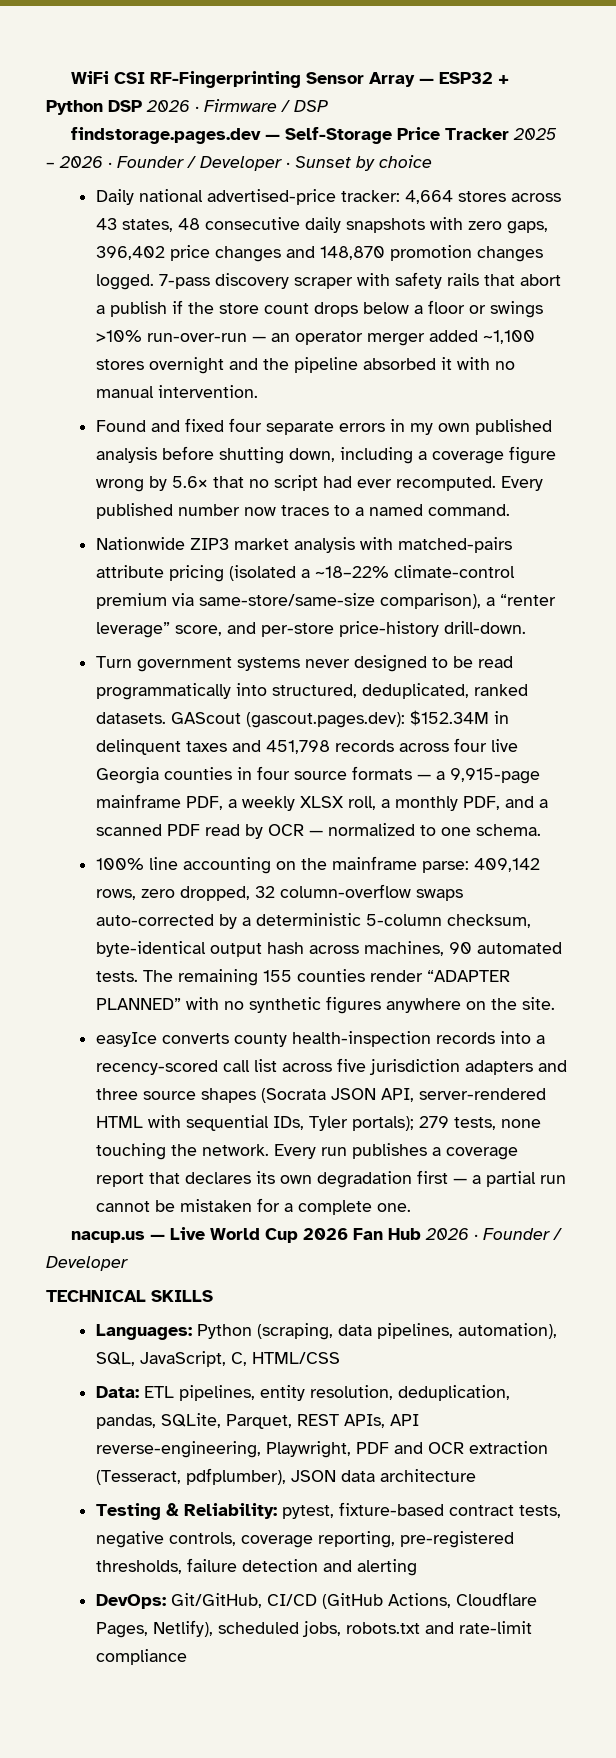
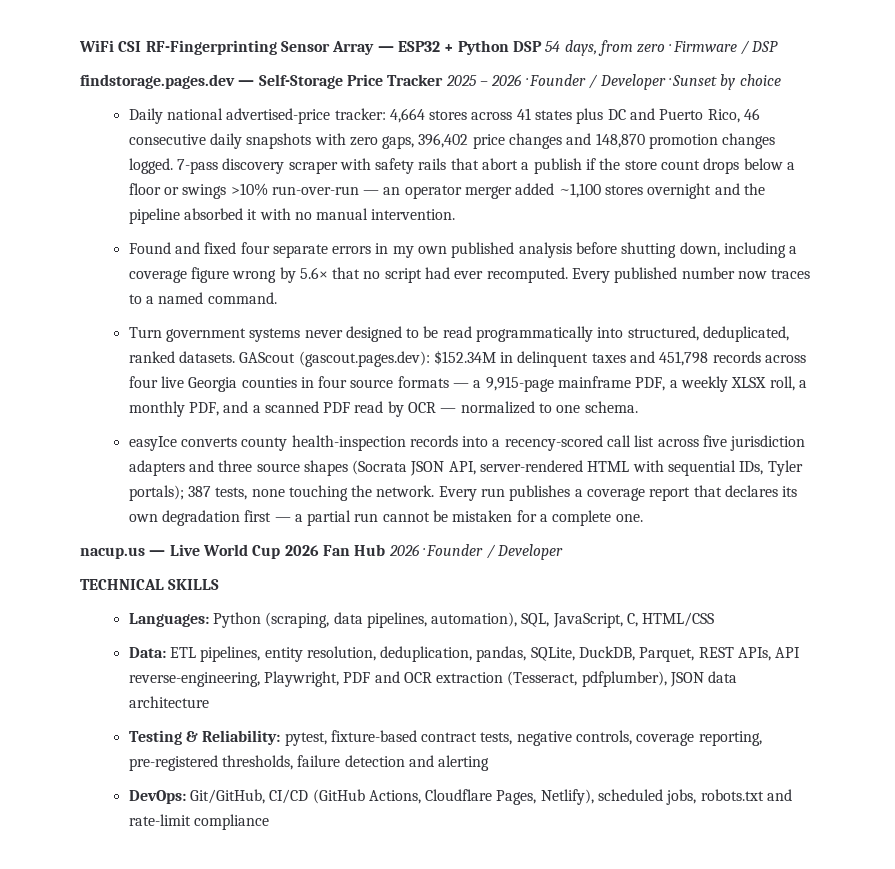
- WiFi CSI RF-Fingerprinting Sensor Array — ESP32 + Python DSP 2026 · Firmware / DSP
+ WiFi CSI RF-Fingerprinting Sensor Array — ESP32 + Python DSP 54 days, from zero · Firmware / DSP
- Daily national advertised-price tracker: 4,664 stores across 43 states, 48 consecutive daily snapshots with zero gaps, 396,402 price changes and 148,870 promotion changes logged.
+ Daily national advertised-price tracker: 4,664 stores across 41 states plus DC and Puerto Rico, 46 consecutive daily snapshots with zero gaps, 396,402 price changes and 148,870 promotion changes logged.
- Nationwide ZIP3 market analysis with matched-pairs attribute pricing (isolated a ~18–22% climate-control premium via same-store/same-size comparison), a “renter leverage” score, and per-store price-history drill-down.
- 100% line accounting on the mainframe parse: 409,142 rows, zero dropped, 32 column-overflow swaps auto-corrected by a deterministic 5-column checksum, byte-identical output hash across machines, 90 automated tests. The remaining 155 counties render “ADAPTER PLANNED” with no synthetic figures anywhere on the site.
- easyIce converts county health-inspection records into a recency-scored call list across five jurisdiction adapters and three source shapes (Socrata JSON API, server-rendered HTML with sequential IDs, Tyler portals); 279 tests, none touching the network.
+ easyIce converts county health-inspection records into a recency-scored call list across five jurisdiction adapters and three source shapes (Socrata JSON API, server-rendered HTML with sequential IDs, Tyler portals); 387 tests, none touching the network.
- Data: ETL pipelines, entity resolution, deduplication, pandas, SQLite, Parquet, REST APIs, API reverse-engineering, Playwright, PDF and OCR extraction (Tesseract, pdfplumber), JSON data architecture
+ Data: ETL pipelines, entity resolution, deduplication, pandas, SQLite, DuckDB, Parquet, REST APIs, API reverse-engineering, Playwright, PDF and OCR extraction (Tesseract, pdfplumber), JSON data architecture

